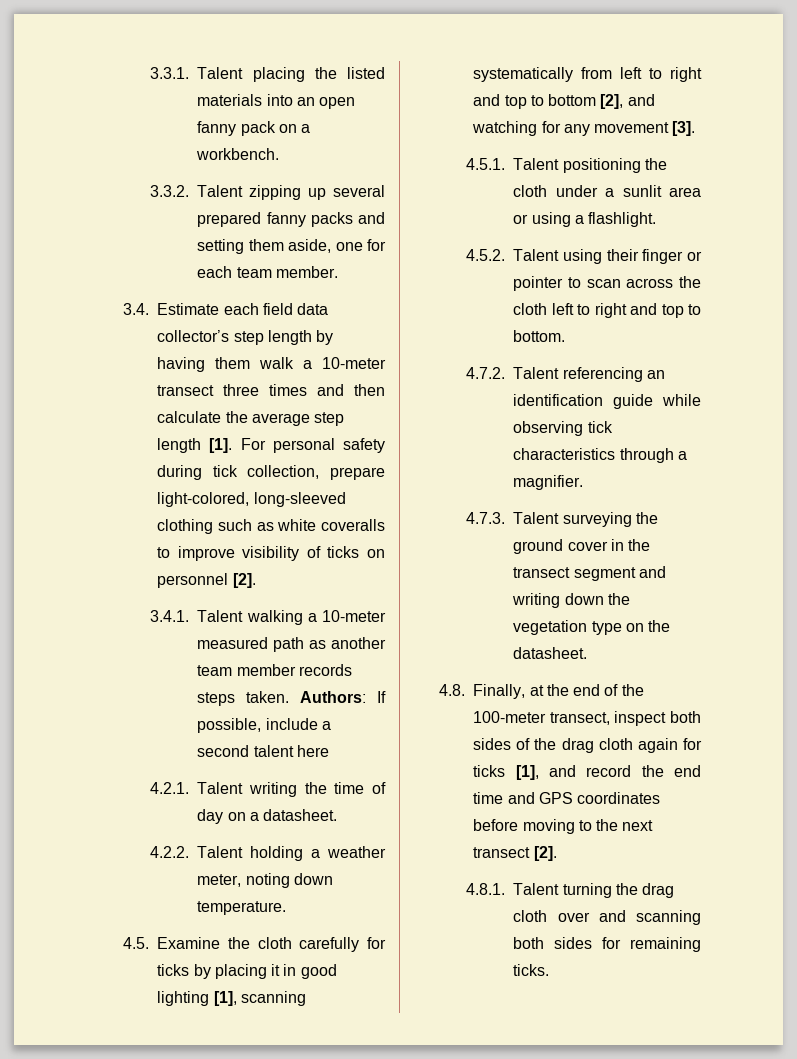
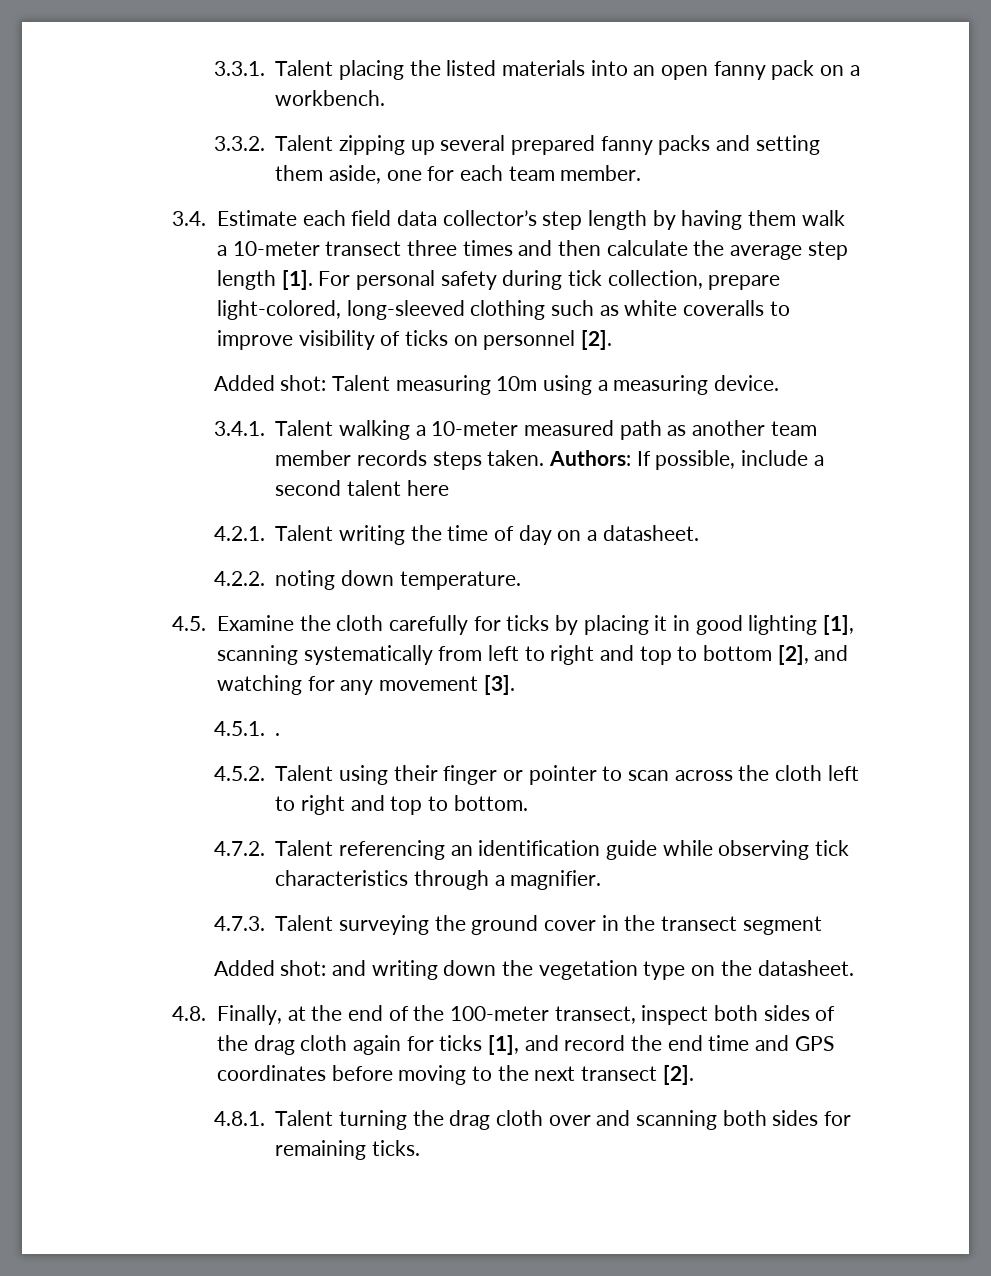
+ Added shot: Talent measuring 10m using a measuring device.
- 4.2.2. Talent holding a weather meter, noting down temperature.
+ 4.2.2. noting down temperature.
- 4.5.1. Talent positioning the cloth under a sunlit area or using a flashlight.
+ 4.5.1. .
- 4.7.3. Talent surveying the ground cover in the transect segment and writing down the vegetation type on the datasheet.
+ 4.7.3. Talent surveying the ground cover in the transect segment
+ Added shot: and writing down the vegetation type on the datasheet.

